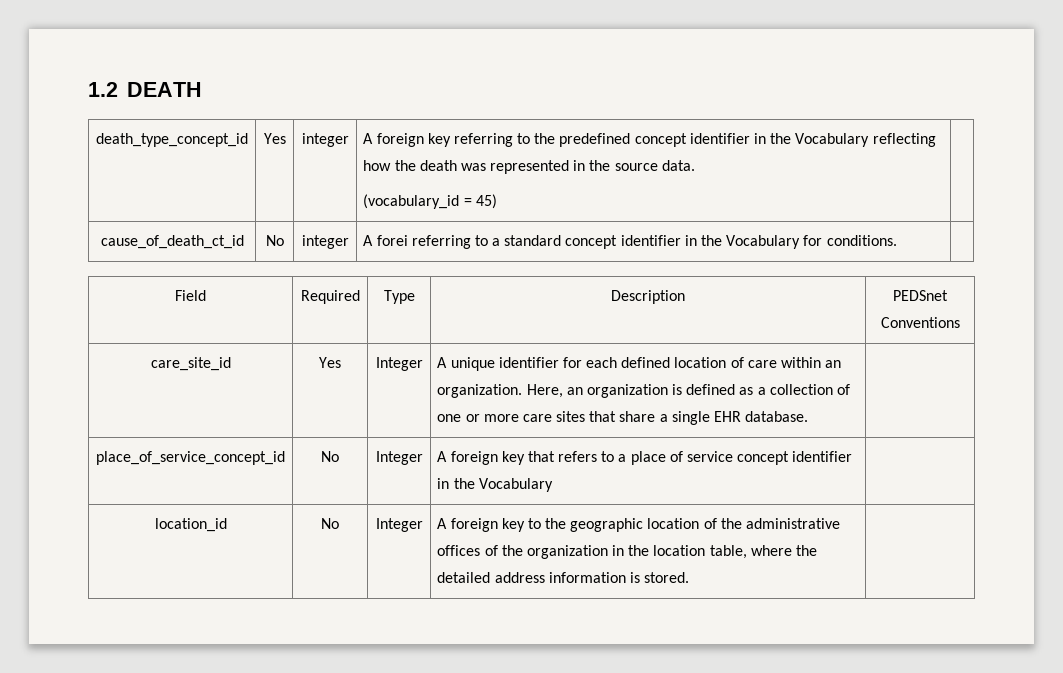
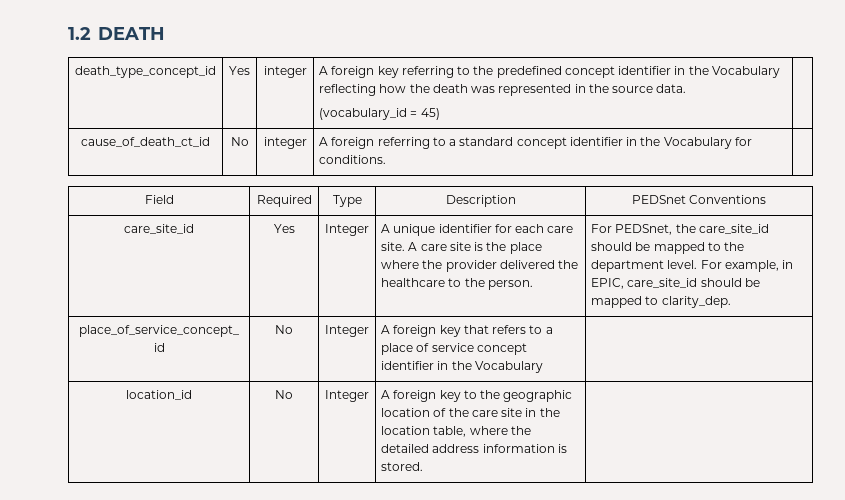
- cause_of_death_ct_id | No | integer | A forei referring to a standard concept identifier in the Vocabulary for conditions. |
+ cause_of_death_ct_id | No | integer | A foreign referring to a standard concept identifier in the Vocabulary for conditions. |
- A unique identifier for each defined location of care within an organization. Here, an organization is defined as a collection of one or more care sites that share a single EHR database.
+ A unique identifier for each care site. A care site is the place where the provider delivered the healthcare to the person. | For PEDSnet, the care_site_id should be mapped to the department level. For example, in EPIC, care_site_id should be mapped to clarity_dep.
- location_id | No | Integer | A foreign key to the geographic location of the administrative offices of the organization in the location table, where the detailed address information is stored. |
+ location_id | No | Integer | A foreign key to the geographic location of the care site in the location table, where the detailed address information is stored. |

